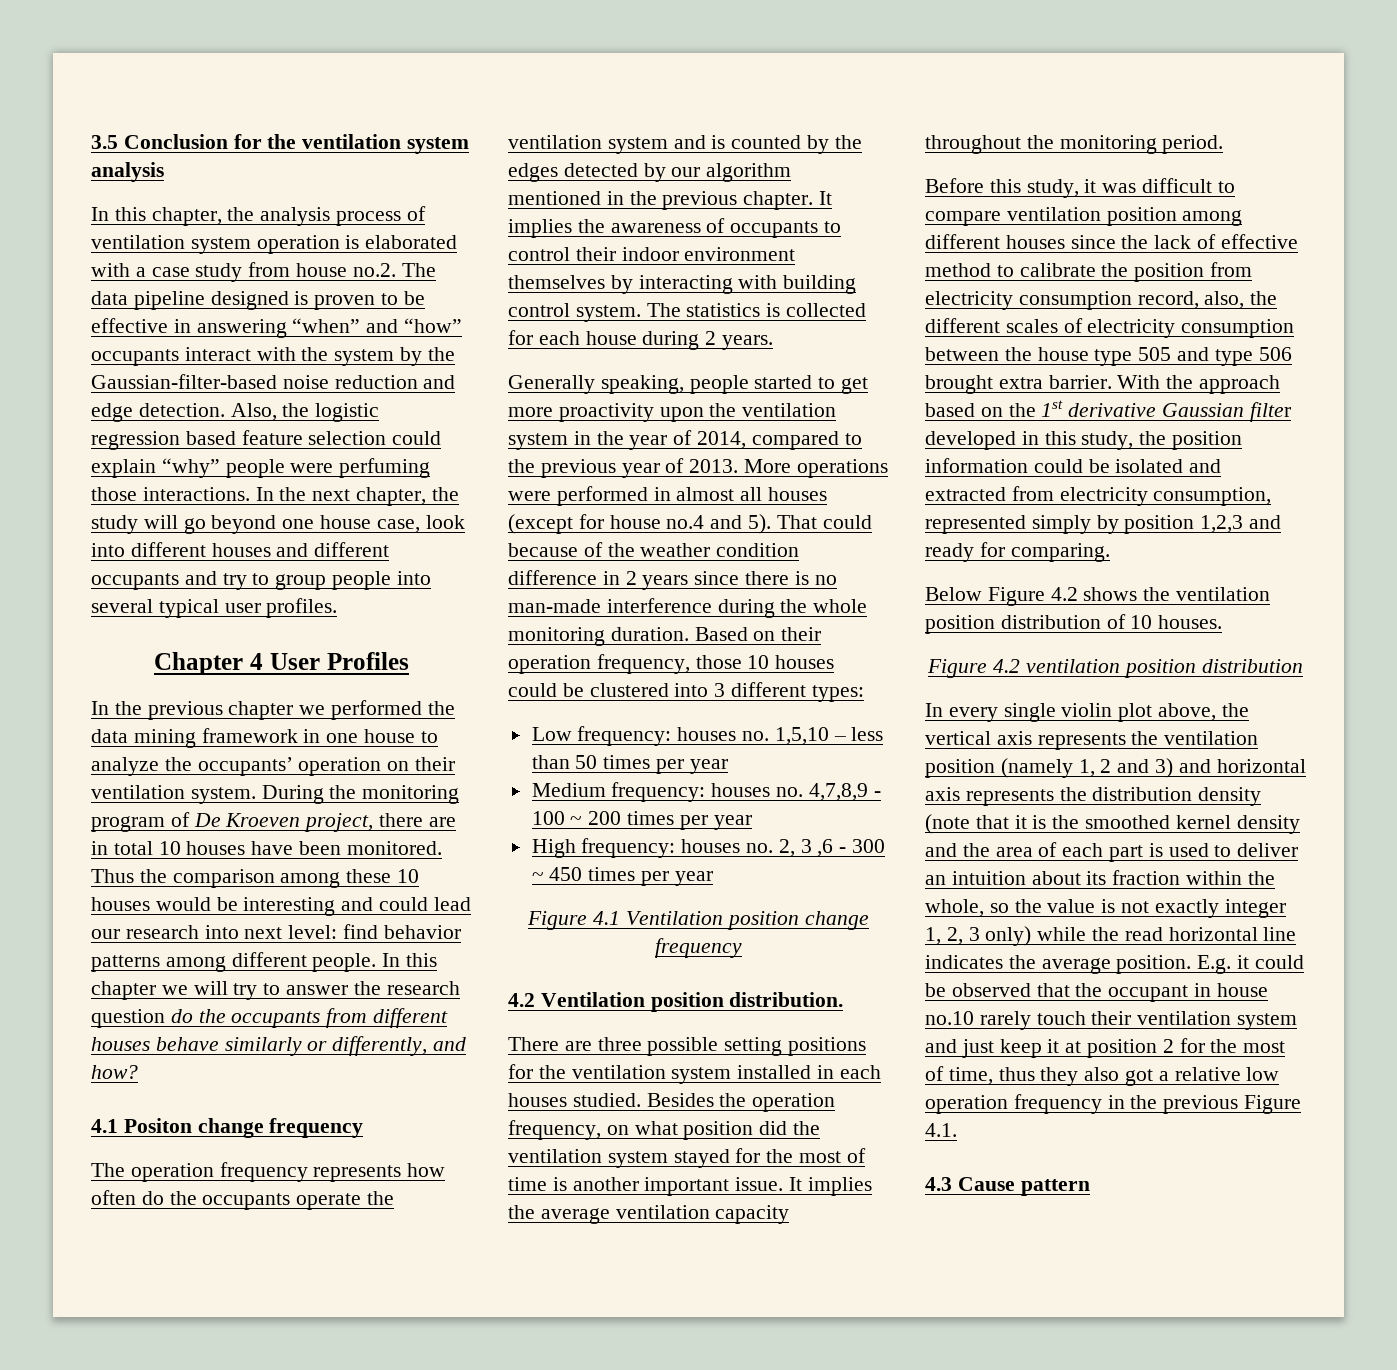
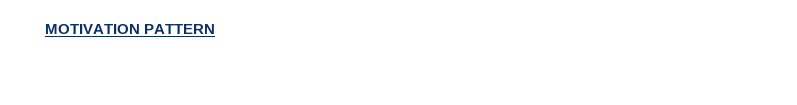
- 3.5 Conclusion for the ventilation system analysis
- In this chapter, the analysis process of ventilation system operation is elaborated with a case study from house no.2. The data pipeline designed is proven to be effective in answering “when” and “how” occupants interact with the system by the Gaussian-filter-based noise reduction and edge detection. Also, the logistic regression based feature selection could explain “why” people were perfuming those interactions. In the next chapter, the study will go beyond one house case, look into different houses and different occupants and try to group people into several typical user profiles.
- Chapter 4 User Profiles
- In the previous chapter we performed the data mining framework in one house to analyze the occupants’ operation on their ventilation system. During the monitoring program of De Kroeven project, there are in total 10 houses have been monitored. Thus the comparison among these 10 houses would be interesting and could lead our research into next level: find behavior patterns among different people. In this chapter we will try to answer the research question do the occupants from different houses behave similarly or differently, and how?
- 4.1 Positon change frequency
- The operation frequency represents how often do the occupants operate the ventilation system and is counted by the edges detected by our algorithm mentioned in the previous chapter. It implies the awareness of occupants to control their indoor environment themselves by interacting with building control system. The statistics is collected for each house during 2 years.
- Generally speaking, people started to get more proactivity upon the ventilation system in the year of 2014, compared to the previous year of 2013. More operations were performed in almost all houses (except for house no.4 and 5). That could because of the weather condition difference in 2 years since there is no man-made interference during the whole monitoring duration. Based on their operation frequency, those 10 houses could be clustered into 3 different types:
- Low frequency: houses no. 1,5,10 – less than 50 times per year
- Medium frequency: houses no. 4,7,8,9 - 100 ~ 200 times per year
- High frequency: houses no. 2, 3 ,6 - 300 ~ 450 times per year
- Figure 4.1 Ventilation position change frequency
- 4.2 Ventilation position distribution.
- There are three possible setting positions for the ventilation system installed in each houses studied. Besides the operation frequency, on what position did the ventilation system stayed for the most of time is another important issue. It implies the average ventilation capacity throughout the monitoring period.
- Before this study, it was difficult to compare ventilation position among different houses since the lack of effective method to calibrate the position from electricity consumption record, also, the different scales of electricity consumption between the house type 505 and type 506 brought extra barrier. With the approach based on the 1st derivative Gaussian filter developed in this study, the position information could be isolated and extracted from electricity consumption, represented simply by position 1,2,3 and ready for comparing.
- Below Figure 4.2 shows the ventilation position distribution of 10 houses.
- Figure 4.2 ventilation position distribution
- In every single violin plot above, the vertical axis represents the ventilation position (namely 1, 2 and 3) and horizontal axis represents the distribution density (note that it is the smoothed kernel density and the area of each part is used to deliver an intuition about its fraction within the whole, so the value is not exactly integer 1, 2, 3 only) while the read horizontal line indicates the average position. E.g. it could be observed that the occupant in house no.10 rarely touch their ventilation system and just keep it at position 2 for the most of time, thus they also got a relative low operation frequency in the previous Figure 4.1.
- 4.3 Cause pattern
+ MOTIVATION PATTERN

